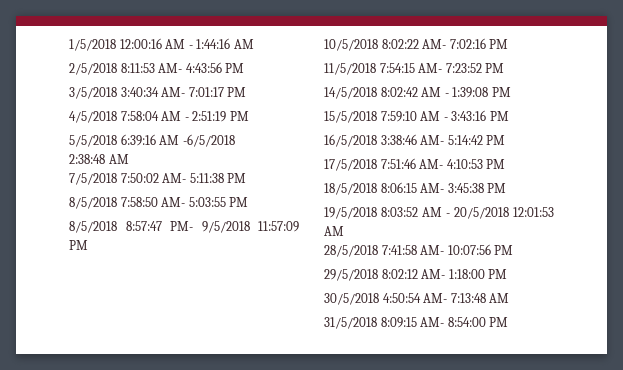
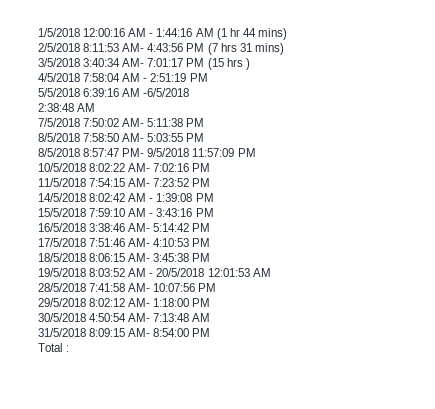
- 1/5/2018 12:00:16 AM - 1:44:16 AM
+ 1/5/2018 12:00:16 AM - 1:44:16 AM (1 hr 44 mins)
- 2/5/2018 8:11:53 AM- 4:43:56 PM
+ 2/5/2018 8:11:53 AM- 4:43:56 PM (7 hrs 31 mins)
- 3/5/2018 3:40:34 AM- 7:01:17 PM
+ 3/5/2018 3:40:34 AM- 7:01:17 PM (15 hrs )
+ Total :

